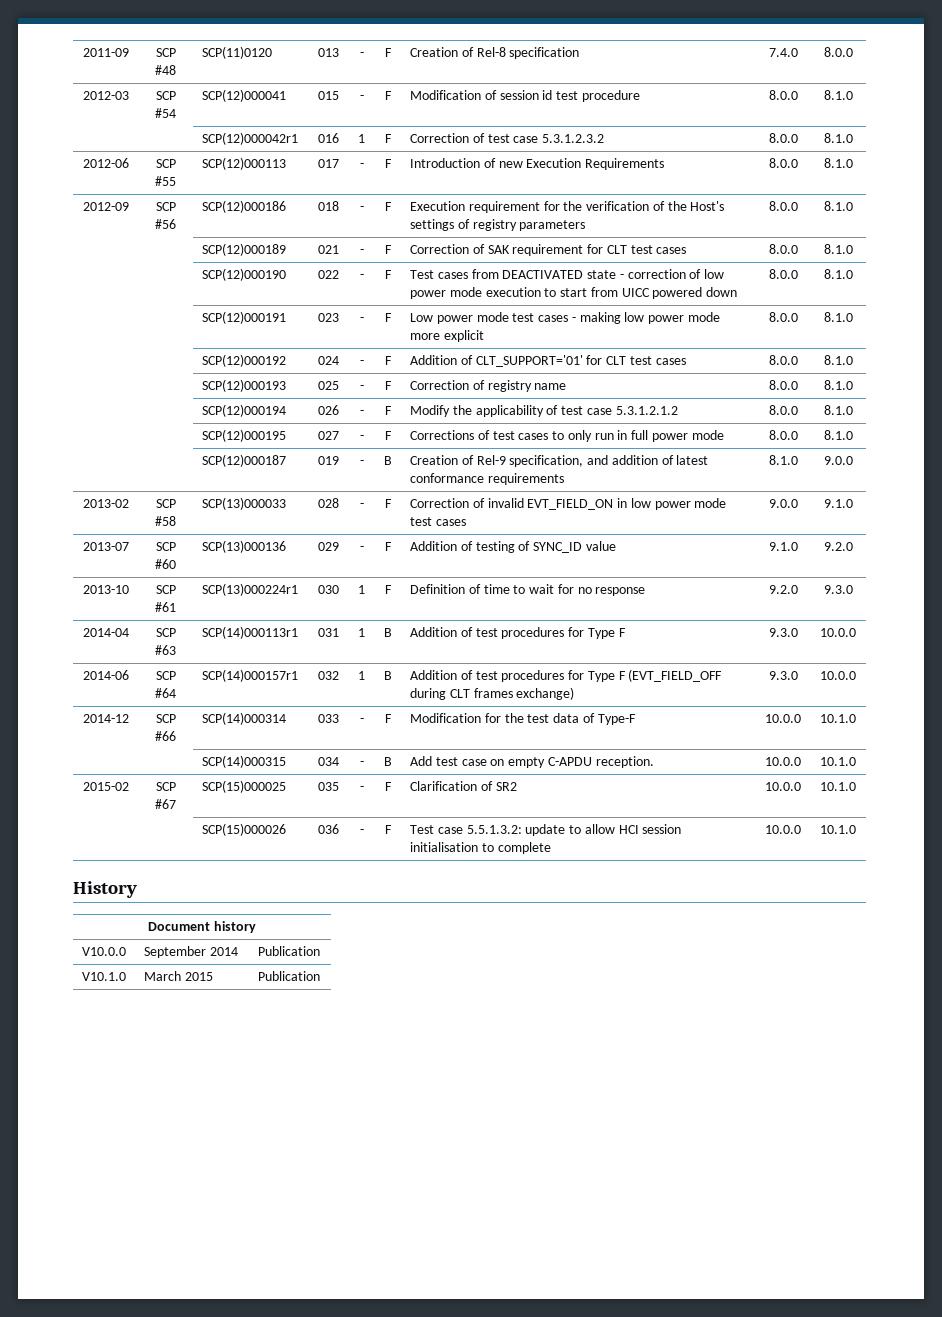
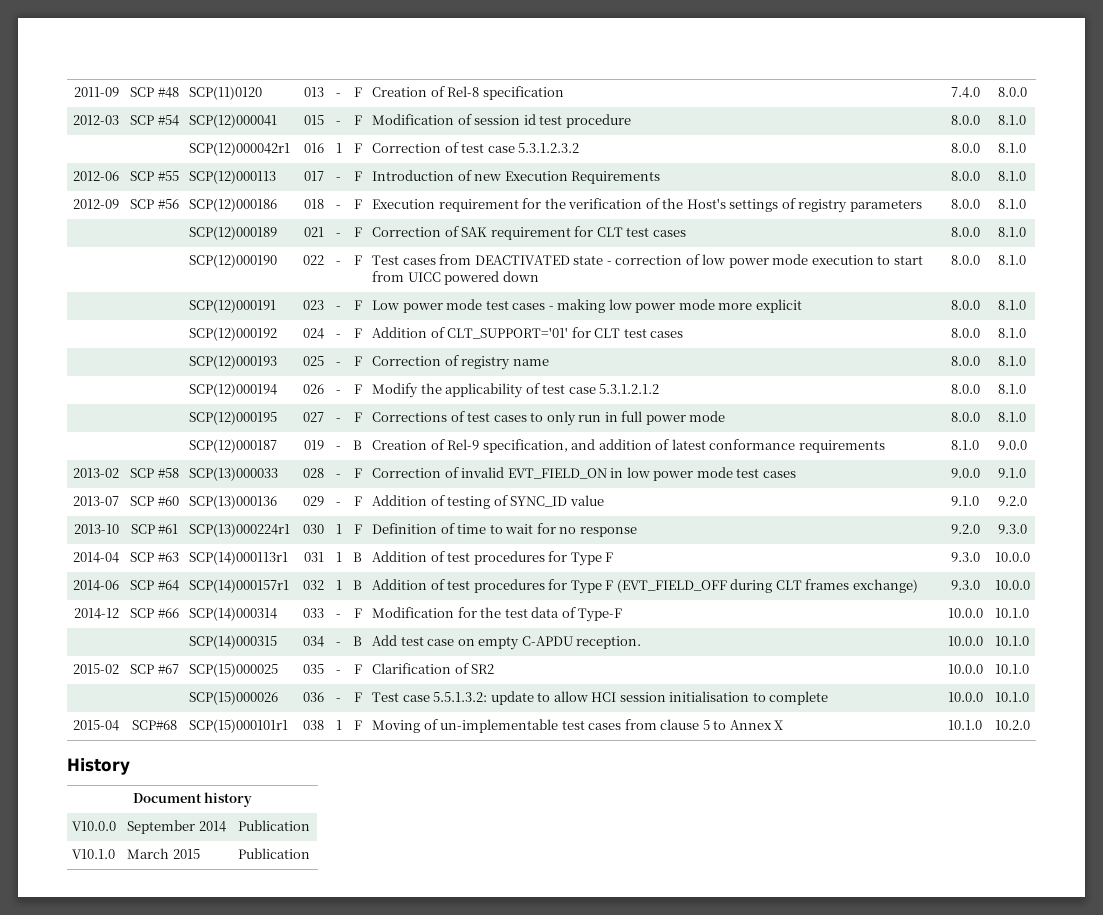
+ 2015-04 | SCP#68 | SCP(15)000101r1 | 038 | 1 | F | Moving of un-implementable test cases from clause 5 to Annex X | 10.1.0 | 10.2.0

